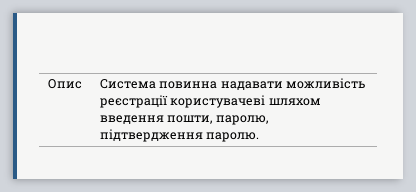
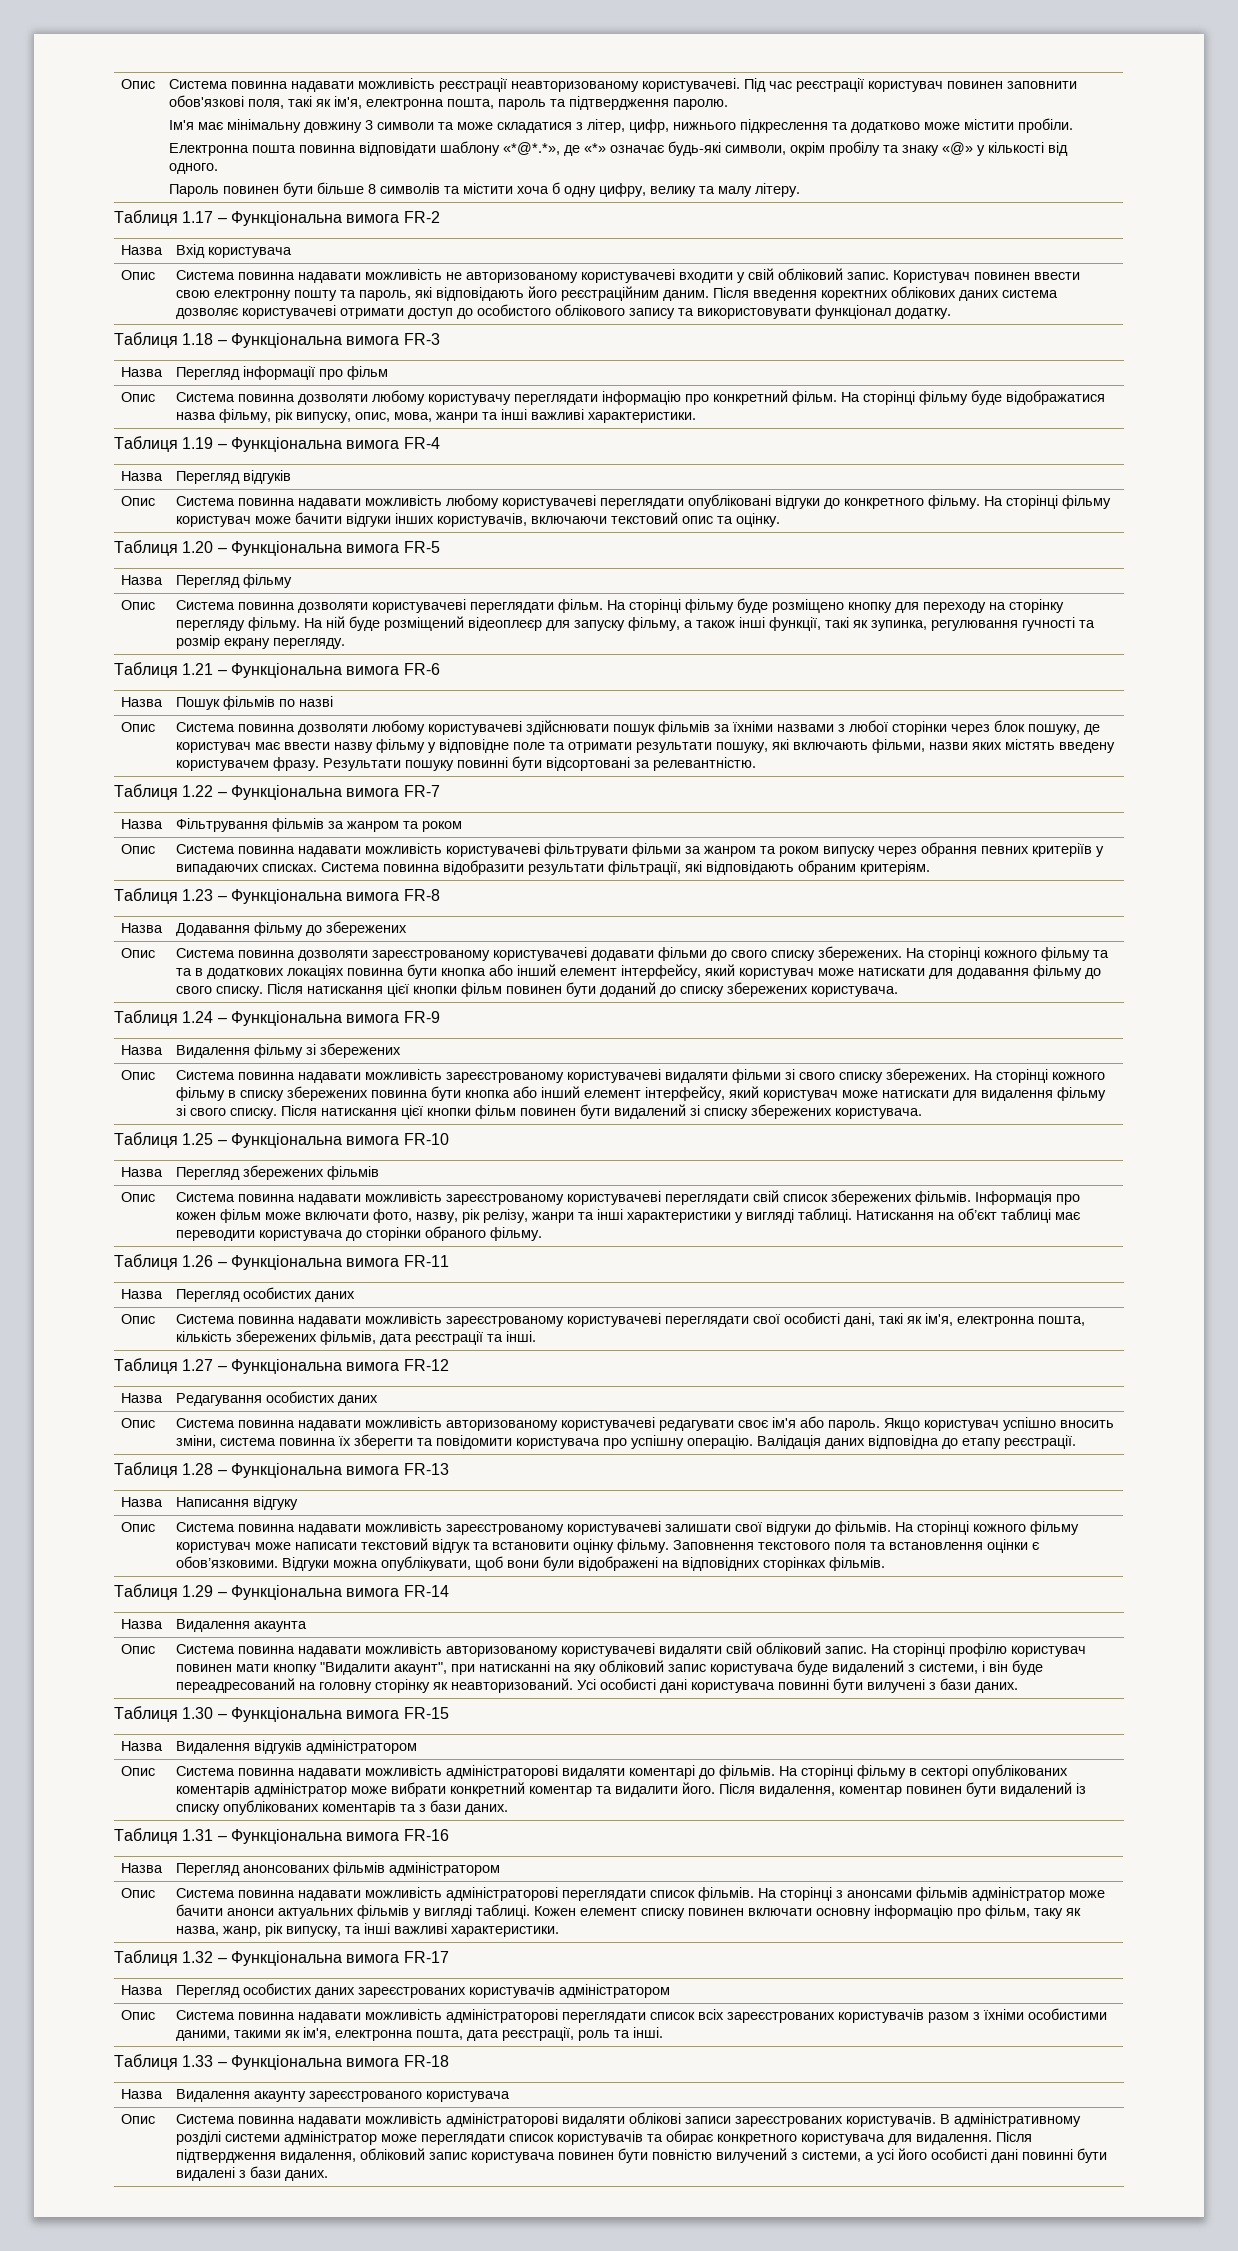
- Система повинна надавати можливість реєстрації користувачеві шляхом введення пошти, паролю, підтвердження паролю.
+ Система повинна надавати можливість реєстрації неавторизованому користувачеві. Під час реєстрації користувач повинен заповнити обов'язкові поля, такі як ім'я, електронна пошта, пароль та підтвердження паролю.
+ Ім'я має мінімальну довжину 3 символи та може складатися з літер, цифр, нижнього підкреслення та додатково може містити пробіли.
+ Електронна пошта повинна відповідати шаблону «*@*.*», де «*» означає будь-які символи, окрім пробілу та знаку «@» у кількості від одного.
+ Пароль повинен бути більше 8 символів та містити хоча б одну цифру, велику та малу літеру.
+ Таблиця 1.17 – Функціональна вимога FR-2
+ Назва | Вхід користувача
+ Опис | Система повинна надавати можливість не авторизованому користувачеві входити у свій обліковий запис. Користувач повинен ввести свою електронну пошту та пароль, які відповідають його реєстраційним даним. Після введення коректних облікових даних система дозволяє користувачеві отримати доступ до особистого облікового запису та використовувати функціонал додатку.
+ Таблиця 1.18 – Функціональна вимога FR-3
+ Назва | Перегляд інформації про фільм
+ Опис | Система повинна дозволяти любому користувачу переглядати інформацію про конкретний фільм. На сторінці фільму буде відображатися назва фільму, рік випуску, опис, мова, жанри та інші важливі характеристики.
+ Таблиця 1.19 – Функціональна вимога FR-4
+ Назва | Перегляд відгуків
+ Опис | Система повинна надавати можливість любому користувачеві переглядати опубліковані відгуки до конкретного фільму. На сторінці фільму користувач може бачити відгуки інших користувачів, включаючи текстовий опис та оцінку.
+ Таблиця 1.20 – Функціональна вимога FR-5
+ Назва | Перегляд фільму
+ Опис | Система повинна дозволяти користувачеві переглядати фільм. На сторінці фільму буде розміщено кнопку для переходу на сторінку перегляду фільму. На ній буде розміщений відеоплеєр для запуску фільму, а також інші функції, такі як зупинка, регулювання гучності та розмір екрану перегляду.
+ Таблиця 1.21 – Функціональна вимога FR-6
+ Назва | Пошук фільмів по назві
+ Опис | Система повинна дозволяти любому користувачеві здійснювати пошук фільмів за їхніми назвами з любої сторінки через блок пошуку, де користувач має ввести назву фільму у відповідне поле та отримати результати пошуку, які включають фільми, назви яких містять введену користувачем фразу. Результати пошуку повинні бути відсортовані за релевантністю.
+ Таблиця 1.22 – Функціональна вимога FR-7
+ Назва | Фільтрування фільмів за жанром та роком
+ Опис | Система повинна надавати можливість користувачеві фільтрувати фільми за жанром та роком випуску через обрання певних критеріїв у випадаючих списках. Система повинна відобразити результати фільтрації, які відповідають обраним критеріям.
+ Таблиця 1.23 – Функціональна вимога FR-8
+ Назва | Додавання фільму до збережених
+ Опис | Система повинна дозволяти зареєстрованому користувачеві додавати фільми до свого списку збережених. На сторінці кожного фільму та та в додаткових локаціях повинна бути кнопка або інший елемент інтерфейсу, який користувач може натискати для додавання фільму до свого списку. Після натискання цієї кнопки фільм повинен бути доданий до списку збережених користувача.
+ Таблиця 1.24 – Функціональна вимога FR-9
+ Назва | Видалення фільму зі збережених
+ Опис | Система повинна надавати можливість зареєстрованому користувачеві видаляти фільми зі свого списку збережених. На сторінці кожного фільму в списку збережених повинна бути кнопка або інший елемент інтерфейсу, який користувач може натискати для видалення фільму зі свого списку. Після натискання цієї кнопки фільм повинен бути видалений зі списку збережених користувача.
+ Таблиця 1.25 – Функціональна вимога FR-10
+ Назва | Перегляд збережених фільмів
+ Опис | Система повинна надавати можливість зареєстрованому користувачеві переглядати свій список збережених фільмів. Інформація про кожен фільм може включати фото, назву, рік релізу, жанри та інші характеристики у вигляді таблиці. Натискання на об’єкт таблиці має переводити користувача до сторінки обраного фільму.
+ Таблиця 1.26 – Функціональна вимога FR-11
+ Назва | Перегляд особистих даних
+ Опис | Система повинна надавати можливість зареєстрованому користувачеві переглядати свої особисті дані, такі як ім'я, електронна пошта, кількість збережених фільмів, дата реєстрації та інші.
+ Таблиця 1.27 – Функціональна вимога FR-12
+ Назва | Редагування особистих даних
+ Опис | Система повинна надавати можливість авторизованому користувачеві редагувати своє ім'я або пароль. Якщо користувач успішно вносить зміни, система повинна їх зберегти та повідомити користувача про успішну операцію. Валідація даних відповідна до етапу реєстрації.
+ Таблиця 1.28 – Функціональна вимога FR-13
+ Назва | Написання відгуку
+ Опис | Система повинна надавати можливість зареєстрованому користувачеві залишати свої відгуки до фільмів. На сторінці кожного фільму користувач може написати текстовий відгук та встановити оцінку фільму. Заповнення текстового поля та встановлення оцінки є обов’язковими. Відгуки можна опублікувати, щоб вони були відображені на відповідних сторінках фільмів.
+ Таблиця 1.29 – Функціональна вимога FR-14
+ Назва | Видалення акаунта
+ Опис | Система повинна надавати можливість авторизованому користувачеві видаляти свій обліковий запис. На сторінці профілю користувач повинен мати кнопку "Видалити акаунт", при натисканні на яку обліковий запис користувача буде видалений з системи, і він буде переадресований на головну сторінку як неавторизований. Усі особисті дані користувача повинні бути вилучені з бази даних.
+ Таблиця 1.30 – Функціональна вимога FR-15
+ Назва | Видалення відгуків адміністратором
+ Опис | Система повинна надавати можливість адміністраторові видаляти коментарі до фільмів. На сторінці фільму в секторі опублікованих коментарів адміністратор може вибрати конкретний коментар та видалити його. Після видалення, коментар повинен бути видалений із списку опублікованих коментарів та з бази даних.
+ Таблиця 1.31 – Функціональна вимога FR-16
+ Назва | Перегляд анонсованих фільмів адміністратором
+ Опис | Система повинна надавати можливість адміністраторові переглядати список фільмів. На сторінці з анонсами фільмів адміністратор може бачити анонси актуальних фільмів у вигляді таблиці. Кожен елемент списку повинен включати основну інформацію про фільм, таку як назва, жанр, рік випуску, та інші важливі характеристики.
+ Таблиця 1.32 – Функціональна вимога FR-17
+ Назва | Перегляд особистих даних зареєстрованих користувачів адміністратором
+ Опис | Система повинна надавати можливість адміністраторові переглядати список всіх зареєстрованих користувачів разом з їхніми особистими даними, такими як ім'я, електронна пошта, дата реєстрації, роль та інші.
+ Таблиця 1.33 – Функціональна вимога FR-18
+ Назва | Видалення акаунту зареєстрованого користувача
+ Опис | Система повинна надавати можливість адміністраторові видаляти облікові записи зареєстрованих користувачів. В адміністративному розділі системи адміністратор може переглядати список користувачів та обирає конкретного користувача для видалення. Після підтвердження видалення, обліковий запис користувача повинен бути повністю вилучений з системи, а усі його особисті дані повинні бути видалені з бази даних.

